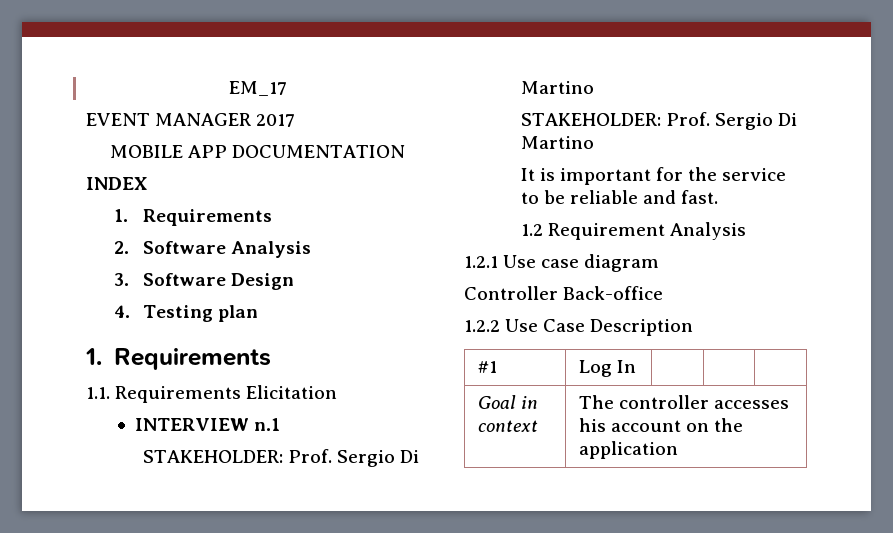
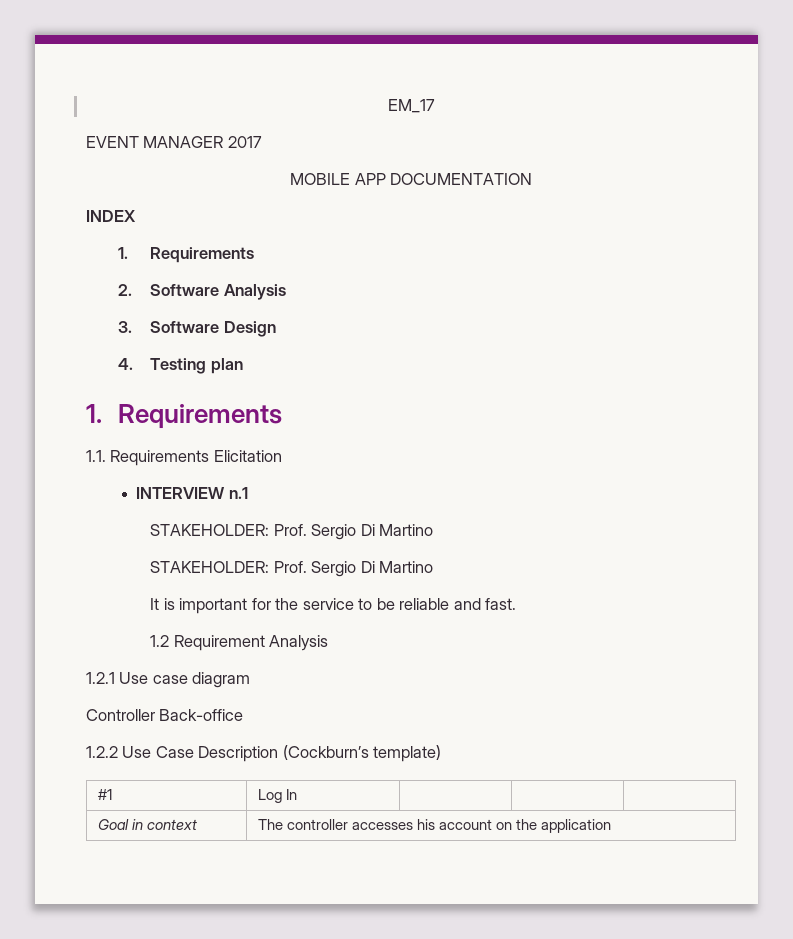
- 1.2.2 Use Case Description
+ 1.2.2 Use Case Description (Cockburn’s template)

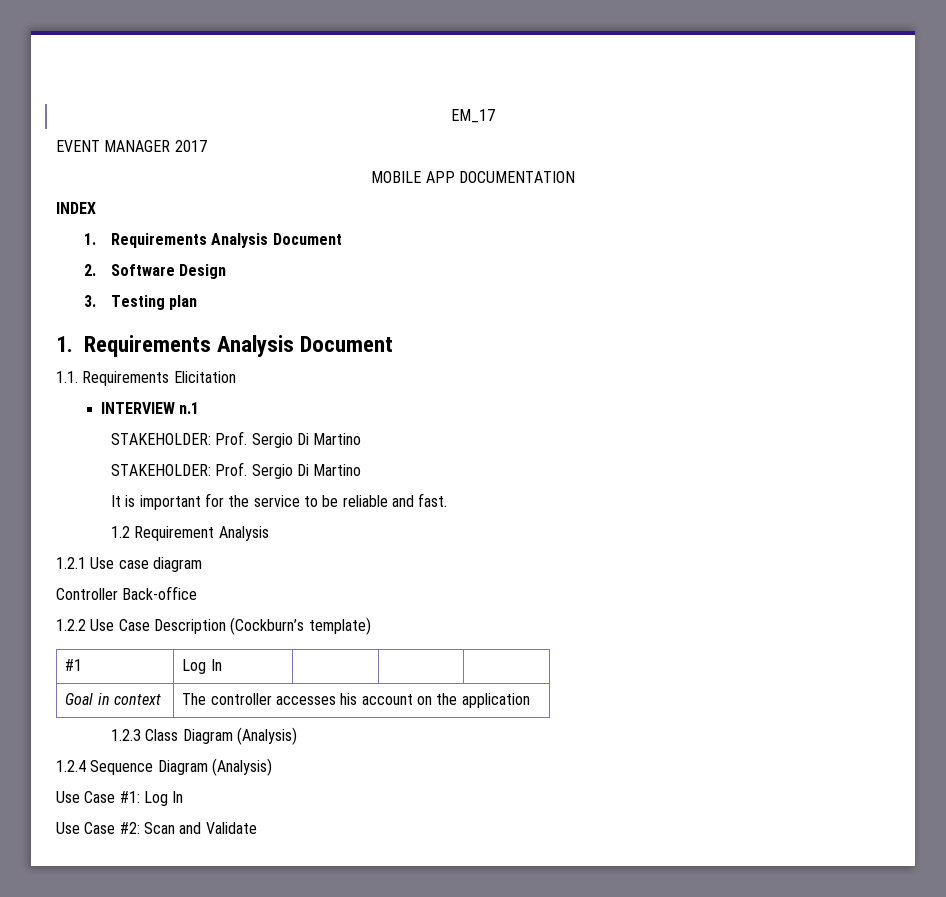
  INDEX
- 1. Requirements
- 2. Software Analysis
- 3. Software Design
+ 1. Requirements Analysis Document
+ 2. Software Design
- 4. Testing plan
- 1. Requirements
+ 3. Testing plan
+ 1. Requirements Analysis Document
+ 1.2.3 Class Diagram (Analysis)
+ 1.2.4 Sequence Diagram (Analysis)
+ Use Case #1: Log In
+ Use Case #2: Scan and Validate

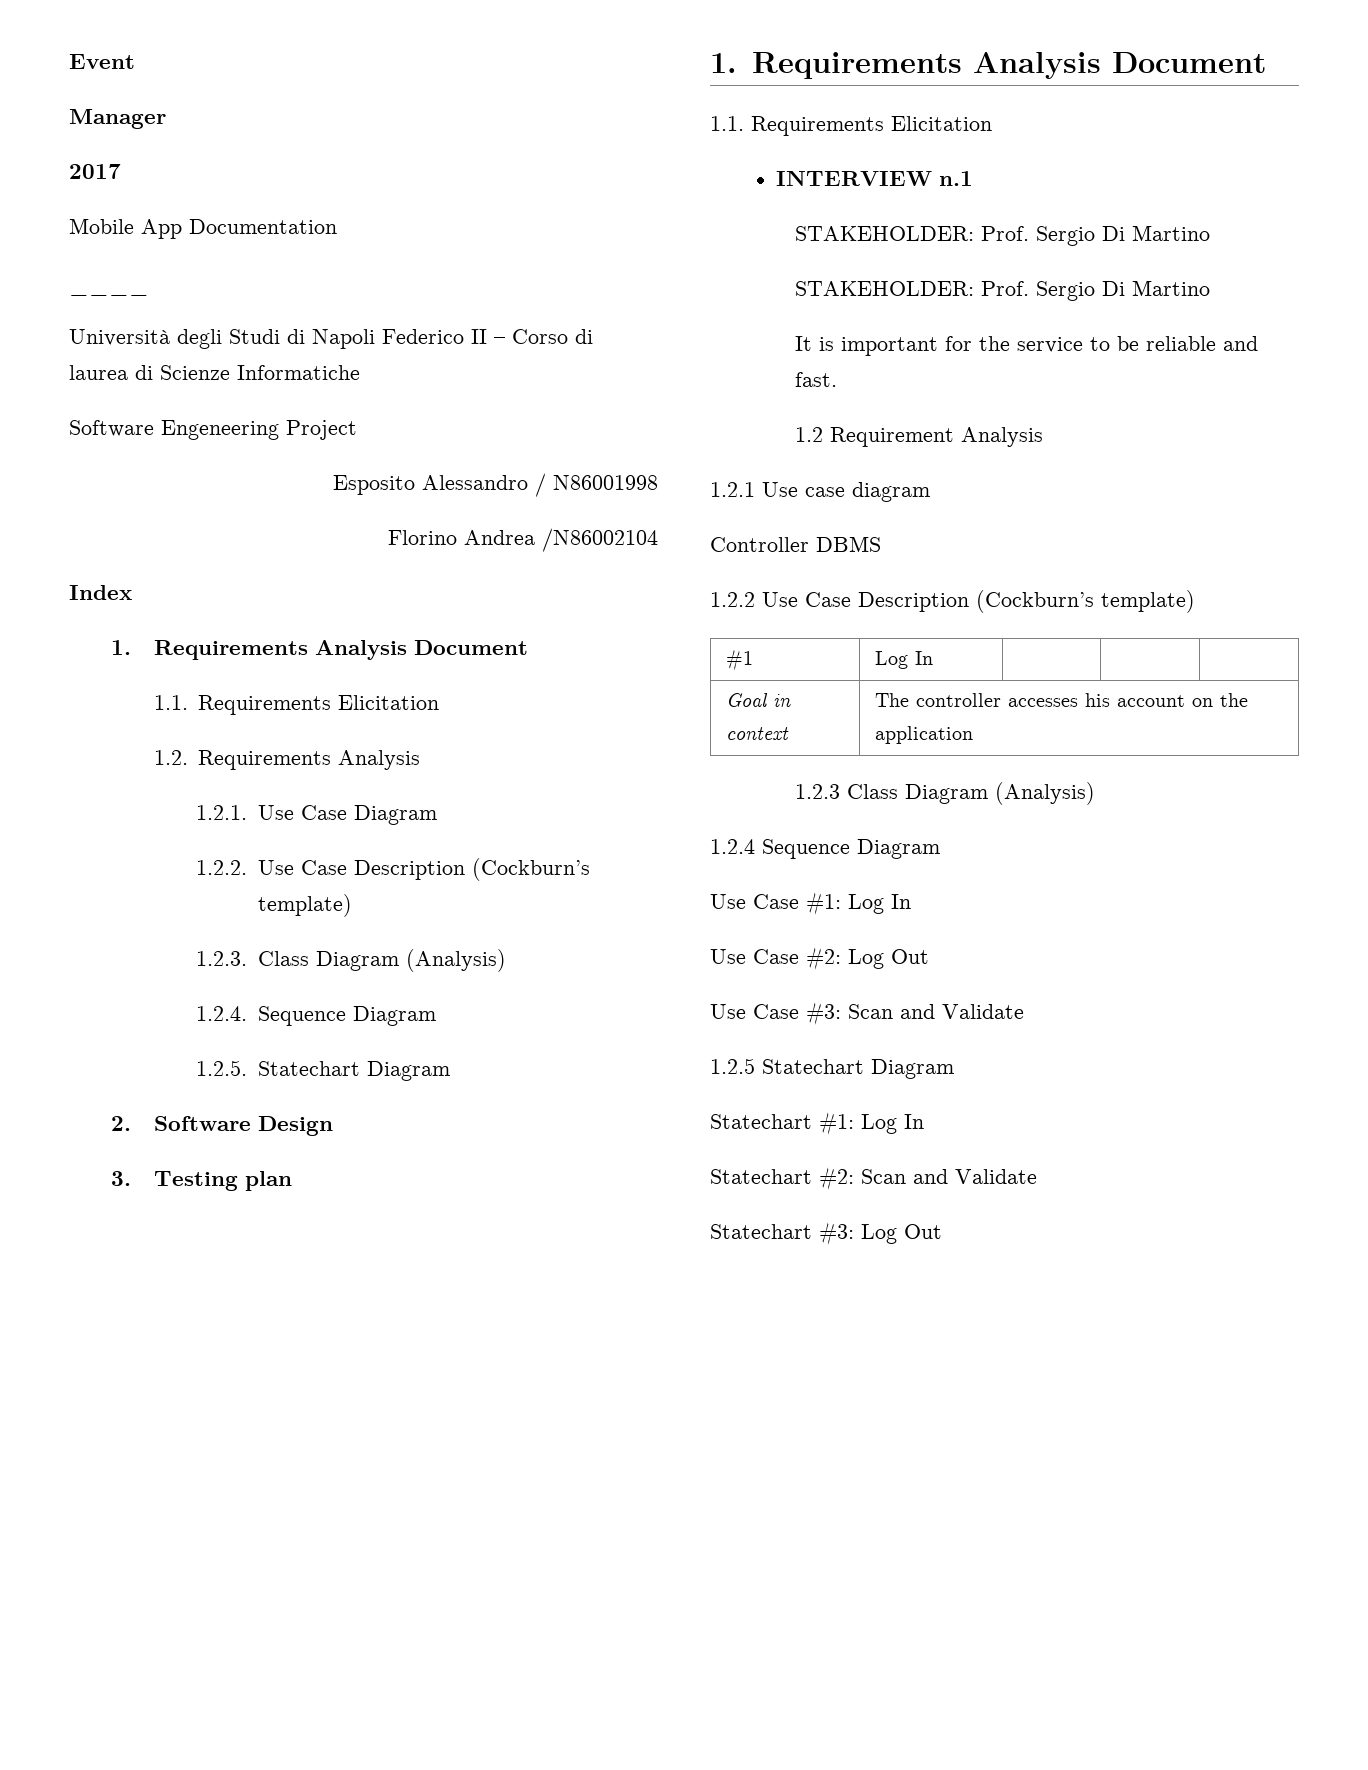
- EM_17
- EVENT MANAGER 2017
- MOBILE APP DOCUMENTATION
- INDEX
+ Event
+ Manager
+ 2017
+ Mobile App Documentation
+ ____
+ Università degli Studi di Napoli Federico II – Corso di laurea di Scienze Informatiche
+ Software Engeneering Project
+ Esposito Alessandro / N86001998
+ Florino Andrea /N86002104
+ Index
  1. Requirements Analysis Document
+ 1.1. Requirements Elicitation
+ 1.2. Requirements Analysis
+ 1.2.1. Use Case Diagram
+ 1.2.2. Use Case Description (Cockburn’s template)
+ 1.2.3. Class Diagram (Analysis)
+ 1.2.4. Sequence Diagram
+ 1.2.5. Statechart Diagram
- Controller Back-office
+ Controller DBMS
- 1.2.4 Sequence Diagram (Analysis)
+ 1.2.4 Sequence Diagram
- Use Case #2: Scan and Validate
+ Use Case #2: Log Out
+ Use Case #3: Scan and Validate
+ 1.2.5 Statechart Diagram
+ Statechart #1: Log In
+ Statechart #2: Scan and Validate
+ Statechart #3: Log Out

